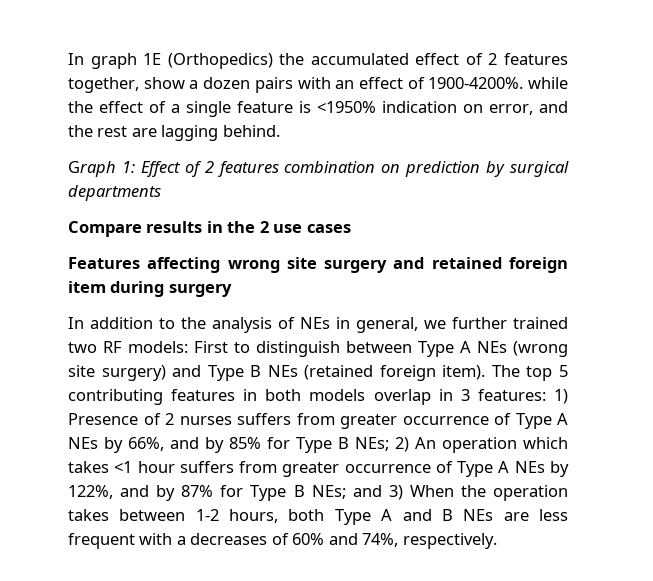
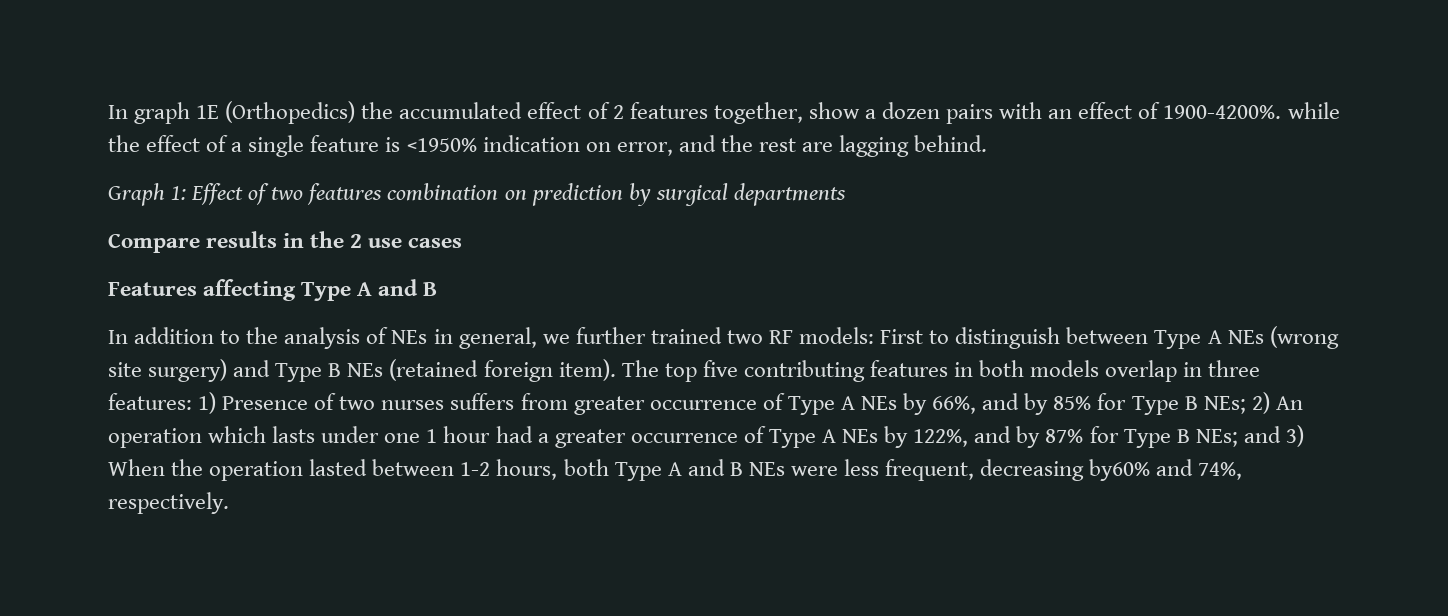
- Graph 1: Effect of 2 features combination on prediction by surgical departments
+ Graph 1: Effect of two features combination on prediction by surgical departments
- Features affecting wrong site surgery and retained foreign item during surgery
+ Features affecting Type A and B
- The top 5 contributing features in both models overlap in 3 features:
+ The top five contributing features in both models overlap in three features:
- 1) Presence of 2 nurses suffers from greater occurrence of Type A NEs by 66%, and by 85% for Type B NEs;
+ 1) Presence of two nurses suffers from greater occurrence of Type A NEs by 66%, and by 85% for Type B NEs;
- 2) An operation which takes <1 hour suffers from greater occurrence of Type A NEs by 122%, and by 87% for Type B NEs;
+ 2) An operation which lasts under one 1 hour had a greater occurrence of Type A NEs by 122%, and by 87% for Type B NEs;
- and 3) When the operation takes between 1-2 hours, both Type A and B NEs are less frequent with a decreases of 60% and 74%, respectively.
+ and 3) When the operation lasted between 1-2 hours, both Type A and B NEs were less frequent, decreasing by60% and 74%, respectively.

